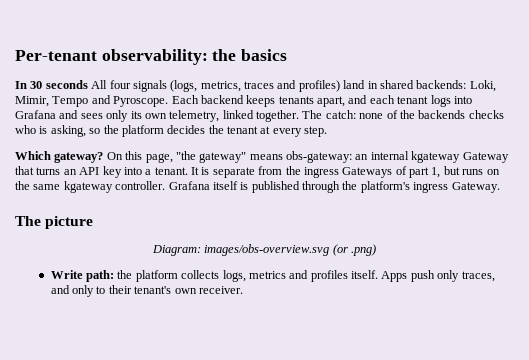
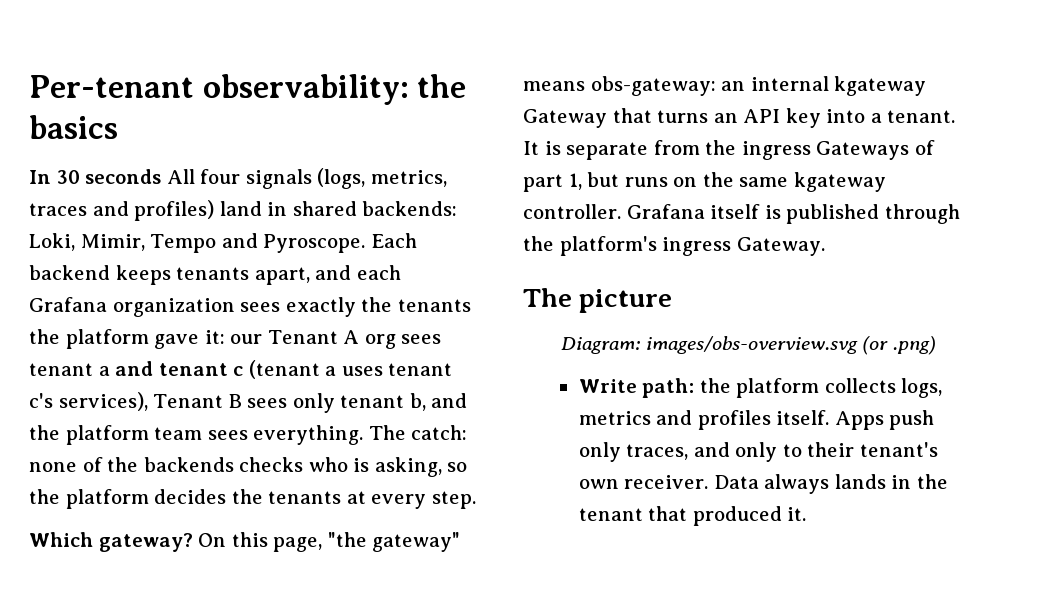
- Each backend keeps tenants apart, and each tenant logs into Grafana and sees only its own telemetry, linked together.
+ Each backend keeps tenants apart, and each Grafana organization sees exactly the tenants the platform gave it: our Tenant A org sees tenant a and tenant c (tenant a uses tenant c's services), Tenant B sees only tenant b, and the platform team sees everything.
- The catch: none of the backends checks who is asking, so the platform decides the tenant at every step.
+ The catch: none of the backends checks who is asking, so the platform decides the tenants at every step.
+ Data always lands in the tenant that produced it.

